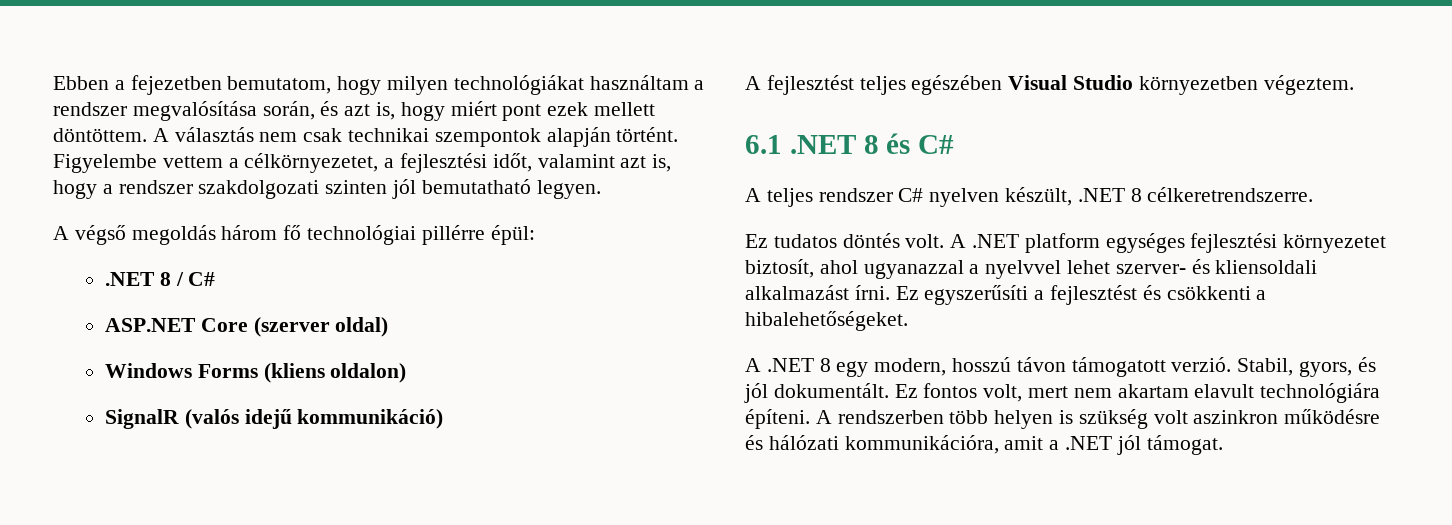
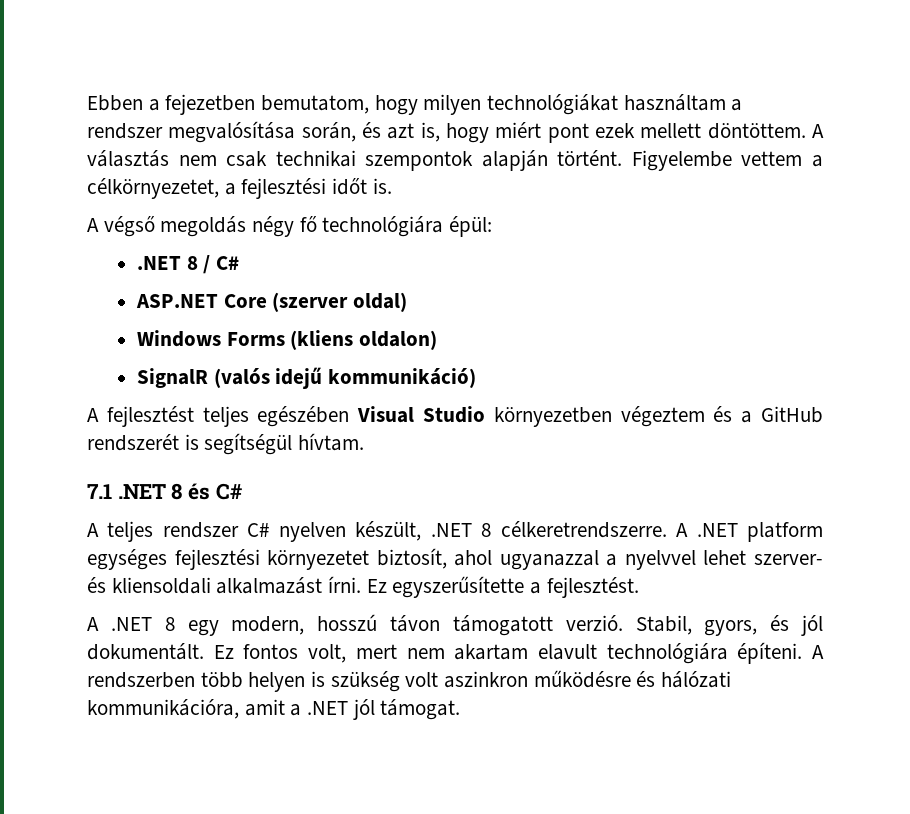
- Figyelembe vettem a célkörnyezetet, a fejlesztési időt, valamint azt is, hogy a rendszer szakdolgozati szinten jól bemutatható legyen.
+ Figyelembe vettem a célkörnyezetet, a fejlesztési időt is.
- A végső megoldás három fő technológiai pillérre épül:
+ A végső megoldás négy fő technológiára épül:
- A fejlesztést teljes egészében Visual Studio környezetben végeztem.
- 6.1 .NET 8 és C#
+ A fejlesztést teljes egészében Visual Studio környezetben végeztem és a GitHub rendszerét is segítségül hívtam.
+ 7.1 .NET 8 és C#
- A teljes rendszer C# nyelven készült, .NET 8 célkeretrendszerre.
- Ez tudatos döntés volt. A .NET platform egységes fejlesztési környezetet biztosít, ahol ugyanazzal a nyelvvel lehet szerver- és kliensoldali alkalmazást írni.
+ A teljes rendszer C# nyelven készült, .NET 8 célkeretrendszerre. A .NET platform egységes fejlesztési környezetet biztosít, ahol ugyanazzal a nyelvvel lehet szerver- és kliensoldali alkalmazást írni.
- Ez egyszerűsíti a fejlesztést és csökkenti a hibalehetőségeket.
+ Ez egyszerűsítette a fejlesztést.

